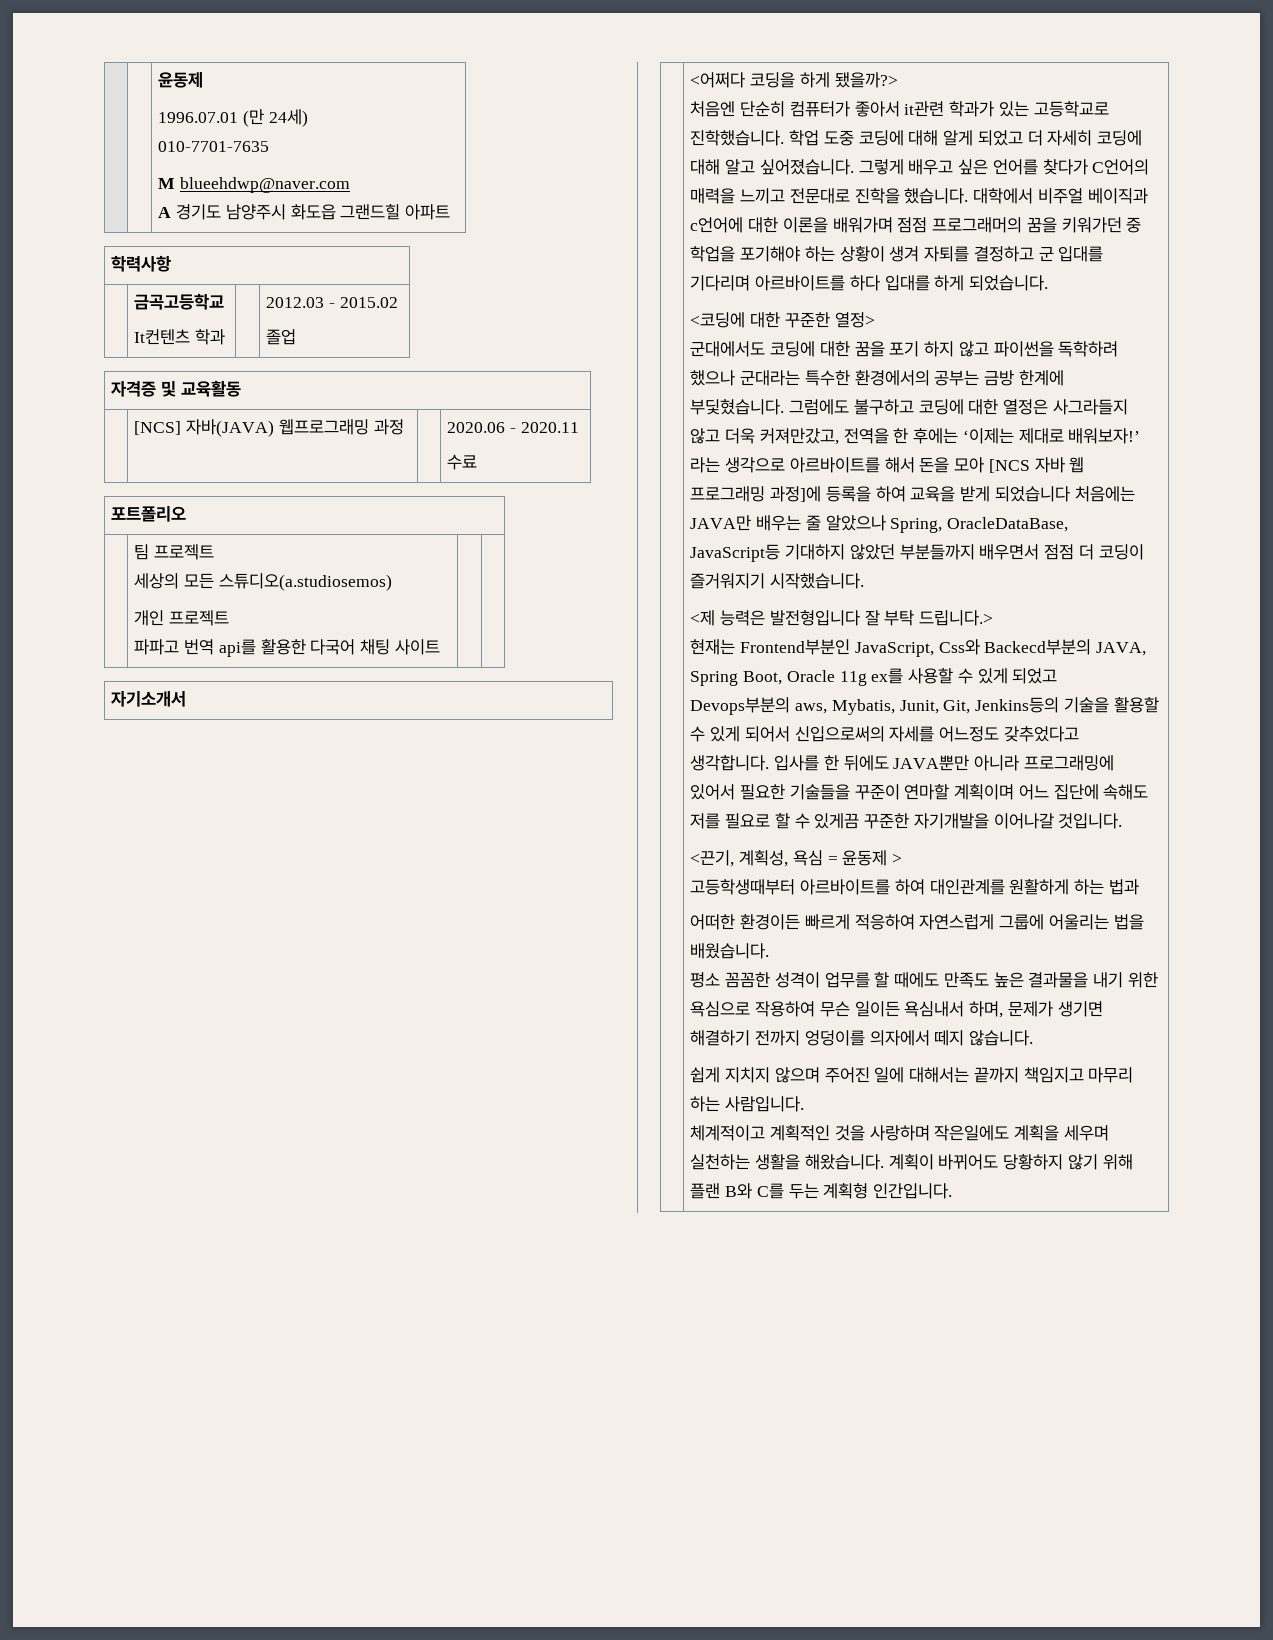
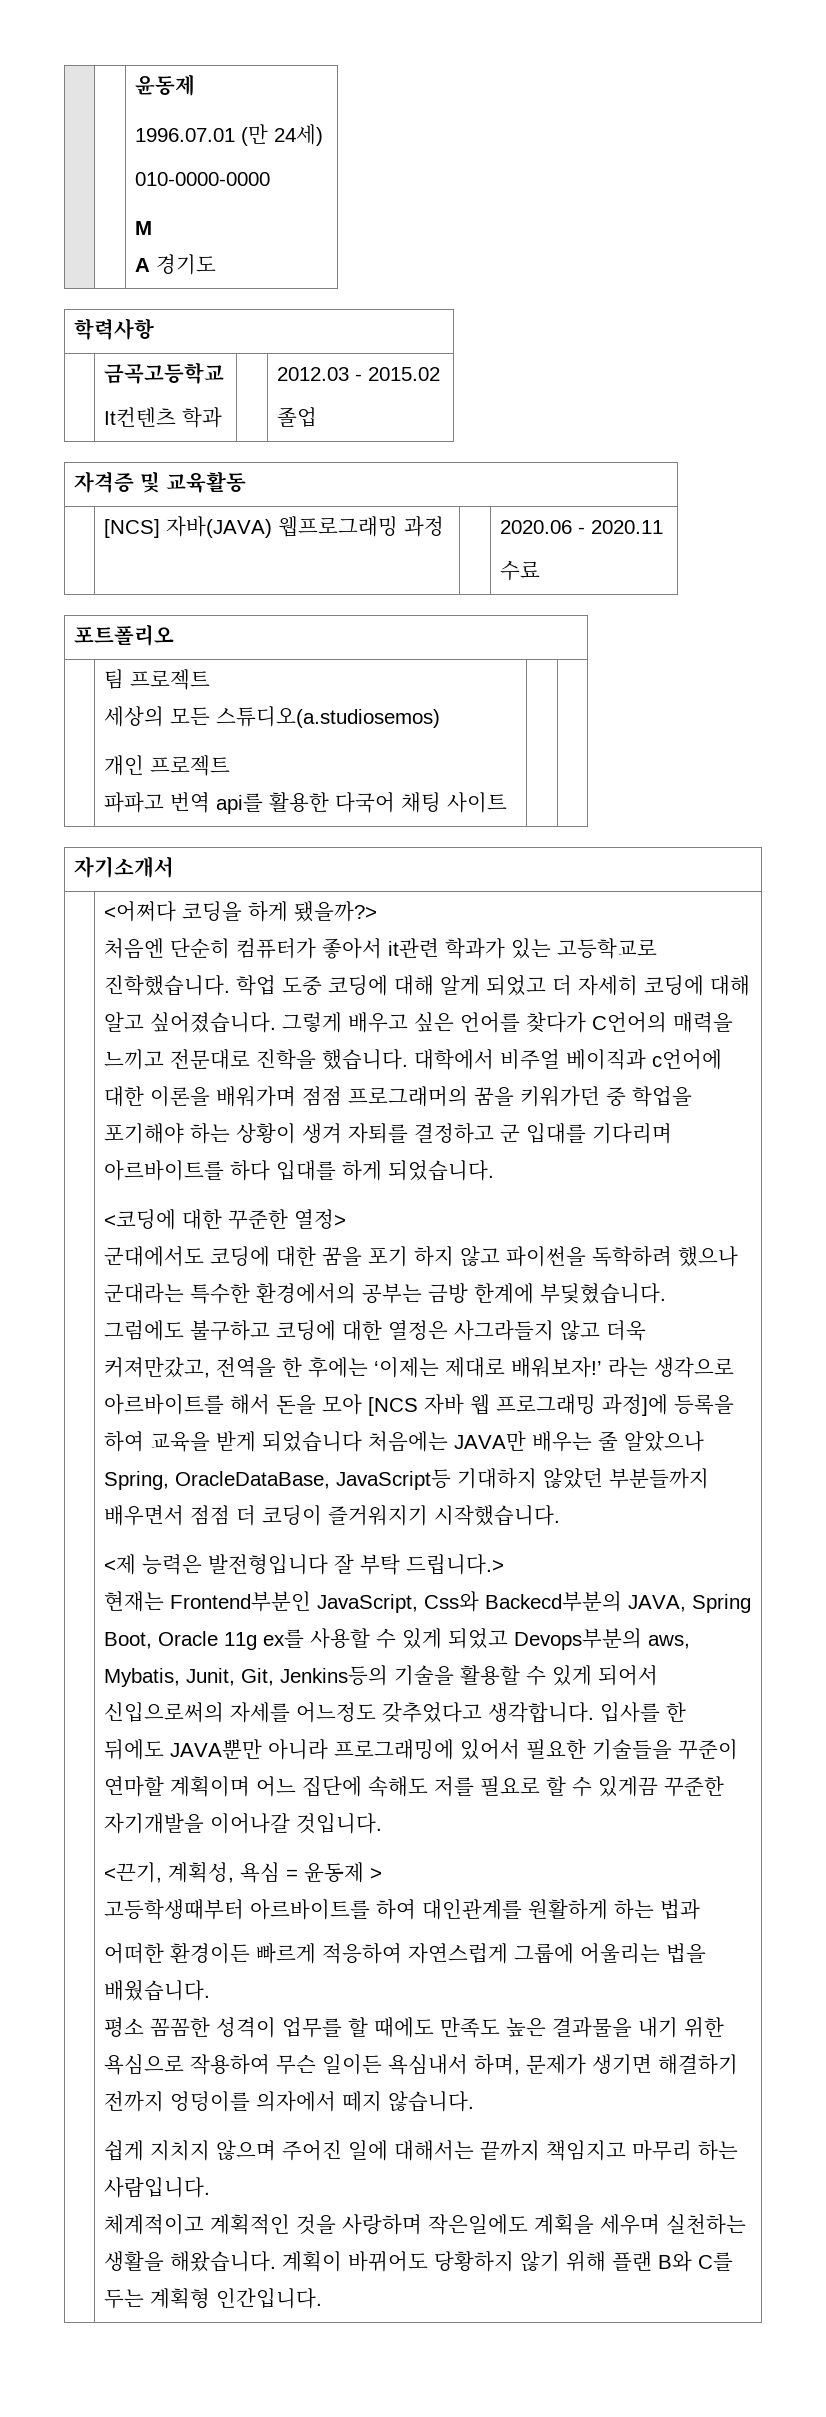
  | | 윤동제
  1996.07.01 (만 24세)
- 010-7701-7635
- M blueehdwp@naver.com
- A 경기도 남양주시 화도읍 그랜드힐 아파트
+ 010-0000-0000
+ M
+ A 경기도

